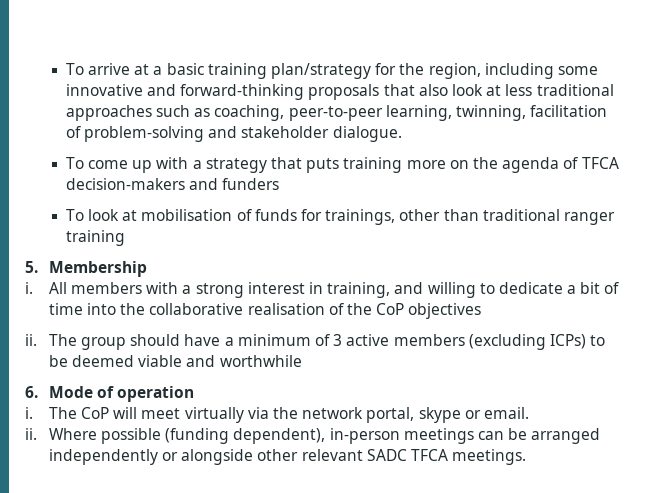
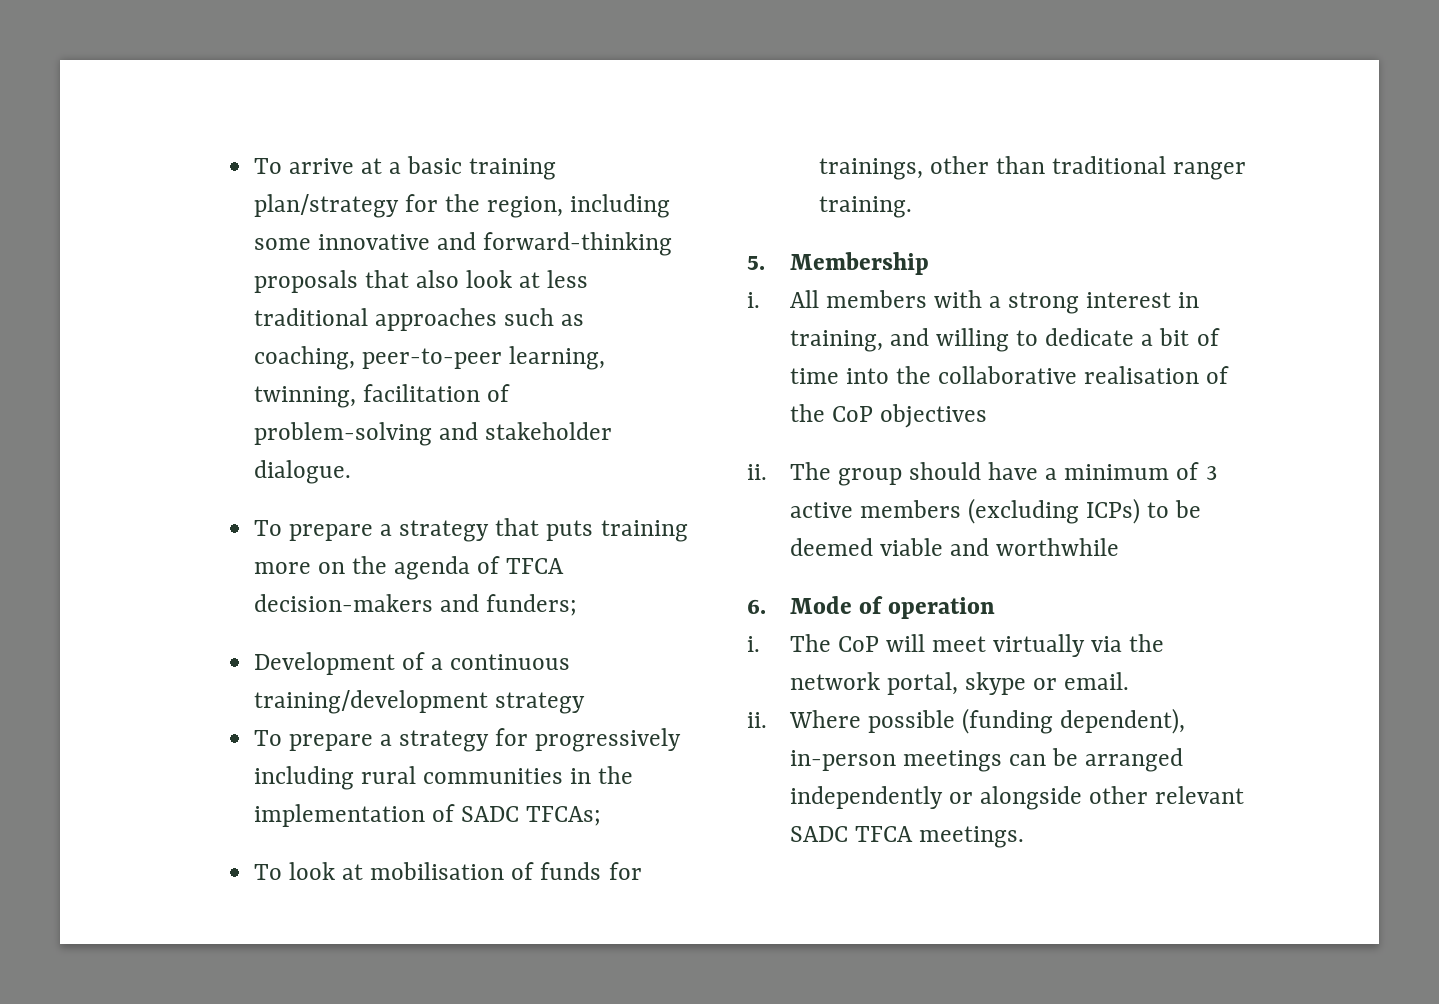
- To come up with a strategy that puts training more on the agenda of TFCA decision-makers and funders
+ To prepare a strategy that puts training more on the agenda of TFCA decision-makers and funders;
+ Development of a continuous training/development strategy
+ To prepare a strategy for progressively including rural communities in the implementation of SADC TFCAs;
- To look at mobilisation of funds for trainings, other than traditional ranger training
+ To look at mobilisation of funds for trainings, other than traditional ranger training.

